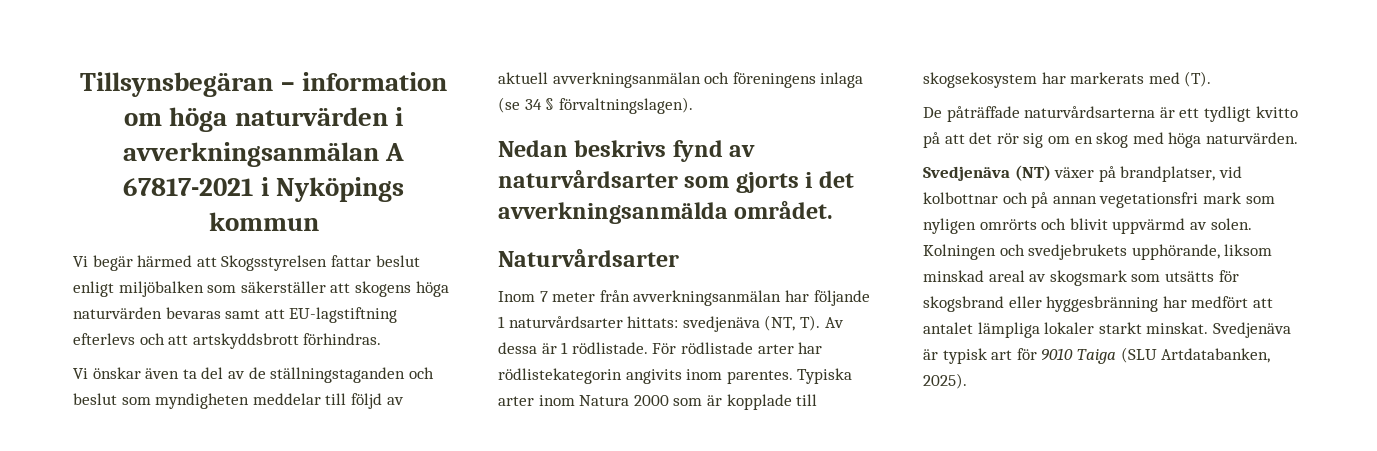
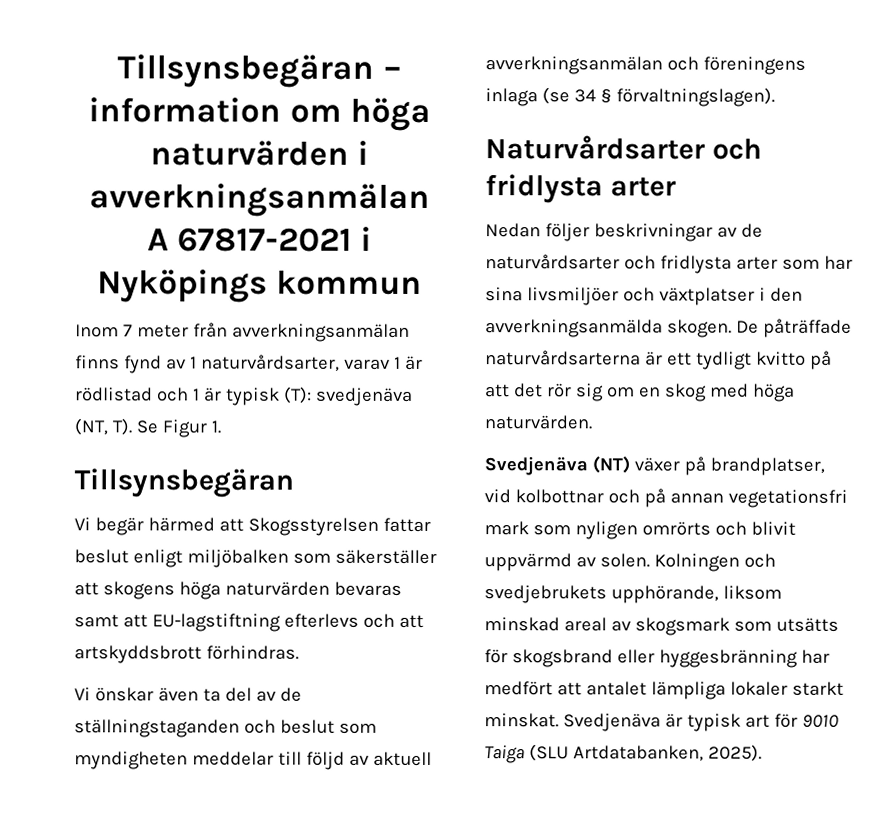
+ Inom 7 meter från avverkningsanmälan finns fynd av 1 naturvårdsarter, varav 1 är rödlistad och 1 är typisk (T): svedjenäva (NT, T). Se Figur 1.
+ Tillsynsbegäran
- Nedan beskrivs fynd av naturvårdsarter som gjorts i det avverkningsanmälda området.
- Naturvårdsarter
- Inom 7 meter från avverkningsanmälan har följande 1 naturvårdsarter hittats: svedjenäva (NT, T). Av dessa är 1 rödlistade. För rödlistade arter har rödlistekategorin angivits inom parentes. Typiska arter inom Natura 2000 som är kopplade till skogsekosystem har markerats med (T).
- De påträffade naturvårdsarterna är ett tydligt kvitto på att det rör sig om en skog med höga naturvärden.
+ Naturvårdsarter och fridlysta arter
+ Nedan följer beskrivningar av de naturvårdsarter och fridlysta arter som har sina livsmiljöer och växtplatser i den avverkningsanmälda skogen. De påträffade naturvårdsarterna är ett tydligt kvitto på att det rör sig om en skog med höga naturvärden.

